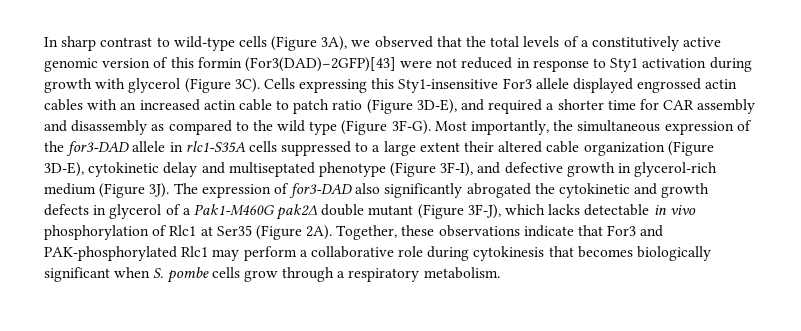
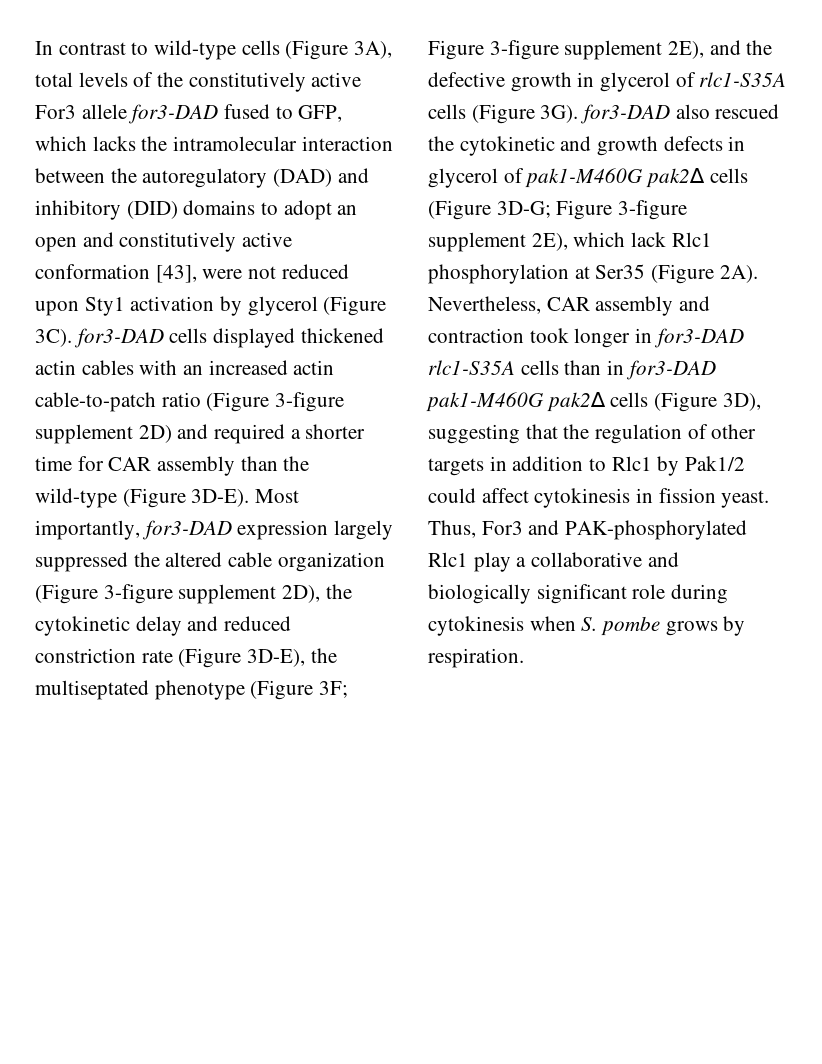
- In sharp contrast to wild-type cells (Figure 3A), we observed that the total levels of a constitutively active genomic version of this formin (For3(DAD)−2GFP)[43] were not reduced in response to Sty1 activation during growth with glycerol (Figure 3C). Cells expressing this Sty1-insensitive For3 allele displayed engrossed actin cables with an increased actin cable to patch ratio (Figure 3D-E), and required a shorter time for CAR assembly and disassembly as compared to the wild type (Figure 3F-G). Most importantly, the simultaneous expression of the for3-DAD allele in rlc1-S35A cells suppressed to a large extent their altered cable organization (Figure 3D-E), cytokinetic delay and multiseptated phenotype (Figure 3F-I), and defective growth in glycerol-rich medium (Figure 3J). The expression of for3-DAD also significantly abrogated the cytokinetic and growth defects in glycerol of a Pak1-M460G pak2∆ double mutant (Figure 3F-J), which lacks detectable in vivo phosphorylation of Rlc1 at Ser35 (Figure 2A). Together, these observations indicate that For3 and PAK-phosphorylated Rlc1 may perform a collaborative role during cytokinesis that becomes biologically significant when S. pombe cells grow through a respiratory metabolism.
+ In contrast to wild-type cells (Figure 3A), total levels of the constitutively active For3 allele for3-DAD fused to GFP, which lacks the intramolecular interaction between the autoregulatory (DAD) and inhibitory (DID) domains to adopt an open and constitutively active conformation [43], were not reduced upon Sty1 activation by glycerol (Figure 3C). for3-DAD cells displayed thickened actin cables with an increased actin cable-to-patch ratio (Figure 3-figure supplement 2D) and required a shorter time for CAR assembly than the wild-type (Figure 3D-E). Most importantly, for3-DAD expression largely suppressed the altered cable organization (Figure 3-figure supplement 2D), the cytokinetic delay and reduced constriction rate (Figure 3D-E), the multiseptated phenotype (Figure 3F; Figure 3-figure supplement 2E), and the defective growth in glycerol of rlc1-S35A cells (Figure 3G). for3-DAD also rescued the cytokinetic and growth defects in glycerol of pak1-M460G pak2∆ cells (Figure 3D-G; Figure 3-figure supplement 2E), which lack Rlc1 phosphorylation at Ser35 (Figure 2A). Nevertheless, CAR assembly and contraction took longer in for3-DAD rlc1-S35A cells than in for3-DAD pak1-M460G pak2∆ cells (Figure 3D), suggesting that the regulation of other targets in addition to Rlc1 by Pak1/2 could affect cytokinesis in fission yeast. Thus, For3 and PAK-phosphorylated Rlc1 play a collaborative and biologically significant role during cytokinesis when S. pombe grows by respiration.

